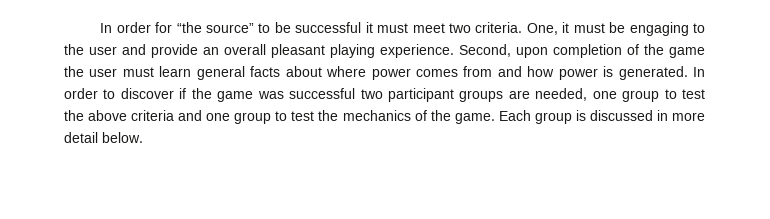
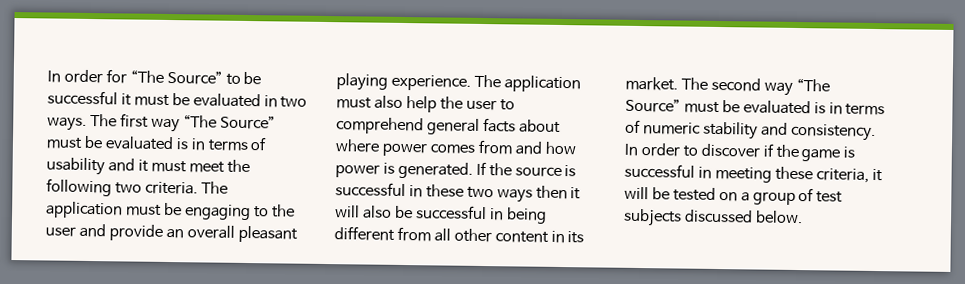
- In order for “the source” to be successful it must meet two criteria. One, it must be engaging to the user and provide an overall pleasant playing experience.
+ In order for “The Source” to be successful it must be evaluated in two ways. The first way “The Source” must be evaluated is in terms of usability and it must meet the following two criteria. The application must be engaging to the user and provide an overall pleasant playing experience.
- Second, upon completion of the game the user must learn general facts about where power comes from and how power is generated.
+ The application must also help the user to comprehend general facts about where power comes from and how power is generated.
+ If the source is successful in these two ways then it will also be successful in being different from all other content in its market. The second way “The Source” must be evaluated is in terms of numeric stability and consistency.
- In order to discover if the game was successful two participant groups are needed, one group to test the above criteria and one group to test the mechanics of the game. Each group is discussed in more detail below.
+ In order to discover if the game is successful in meeting these criteria, it will be tested on a group of test subjects discussed below.

